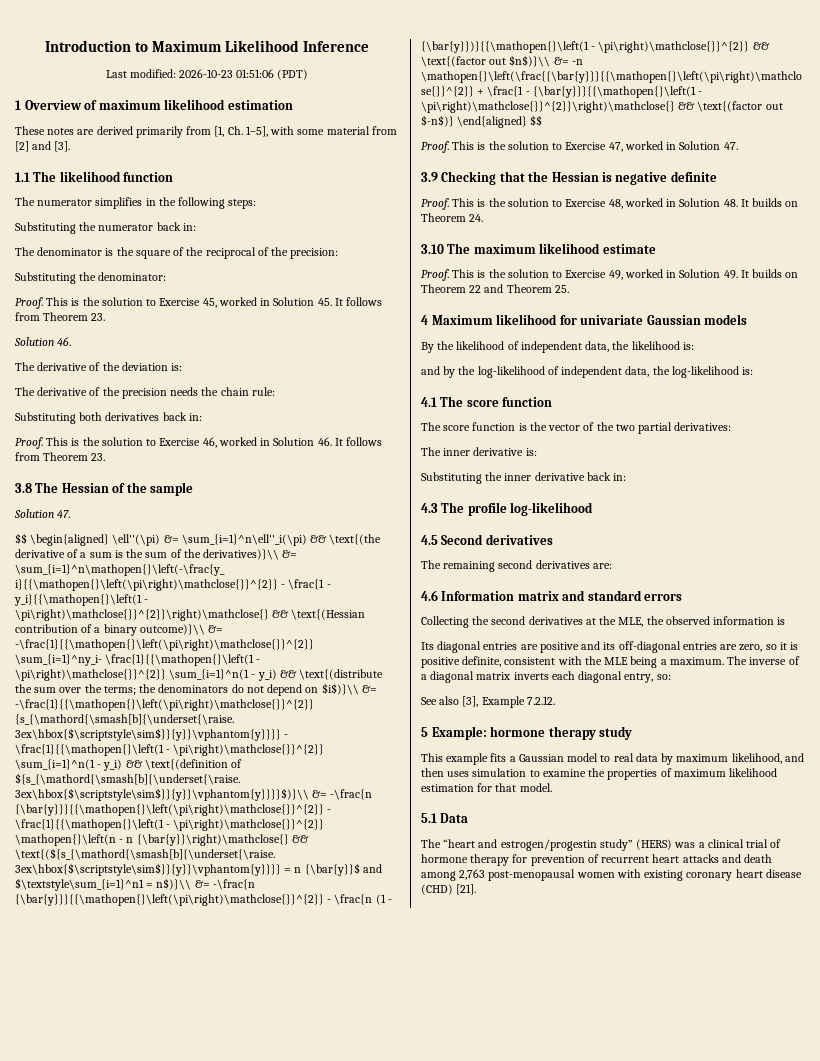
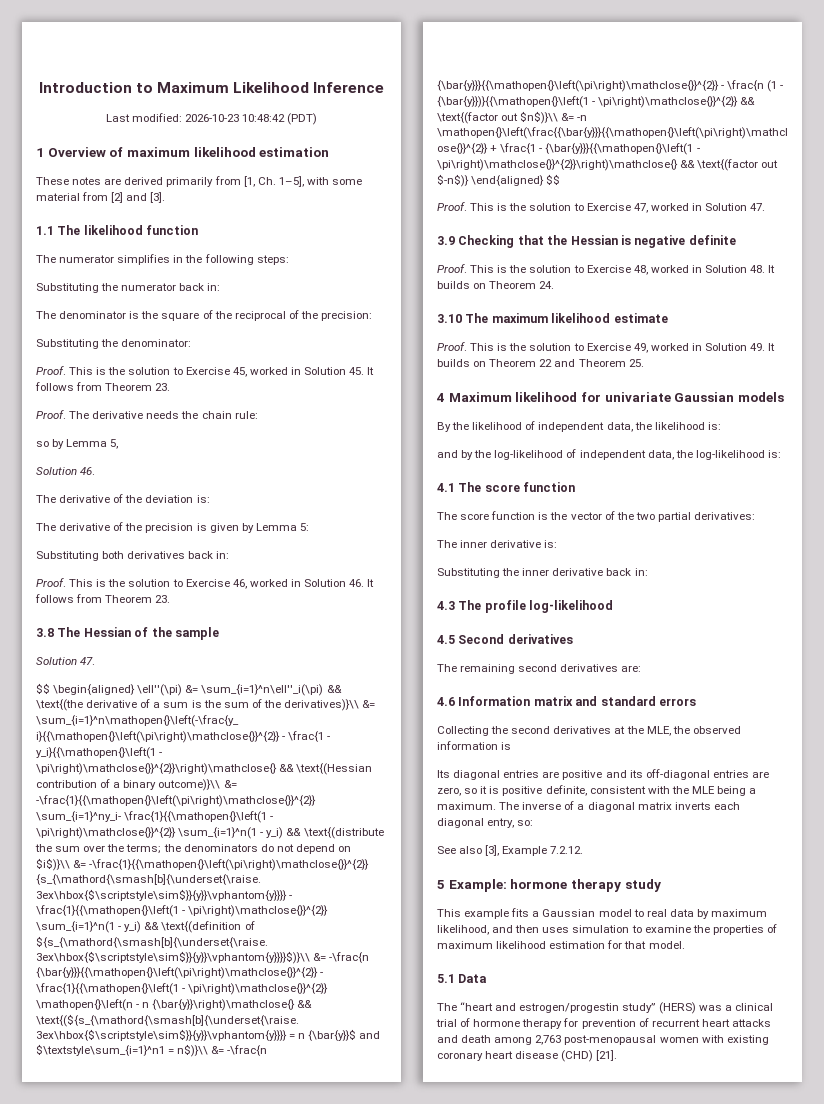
- Last modified: 2026-10-23 01:51:06 (PDT)
+ Last modified: 2026-10-23 10:48:42 (PDT)
+ Proof. The derivative needs the chain rule:
+ so by Lemma 5,
- The derivative of the precision needs the chain rule:
+ The derivative of the precision is given by Lemma 5:

